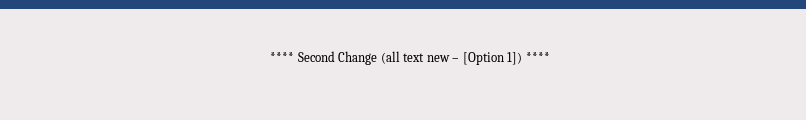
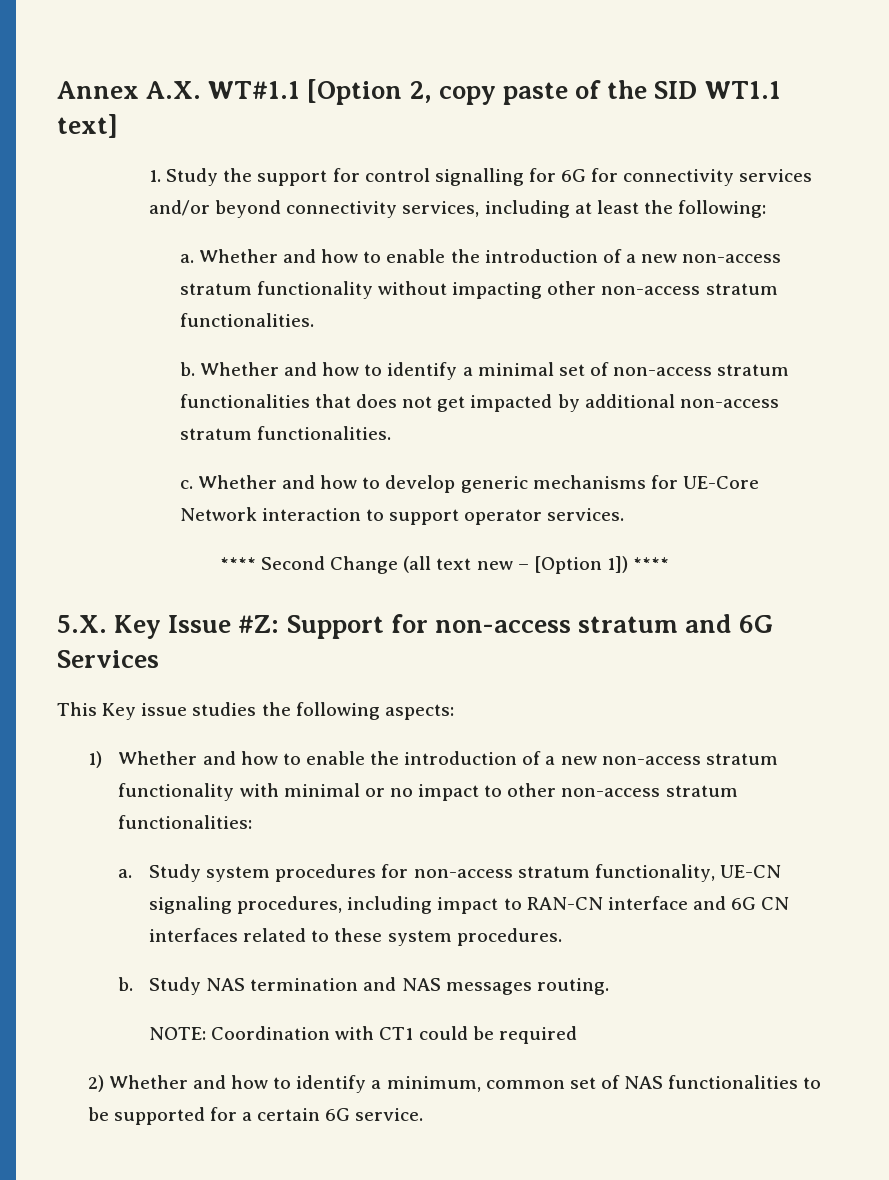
+ Annex A.X. WT#1.1 [Option 2, copy paste of the SID WT1.1 text]
+ 1. Study the support for control signalling for 6G for connectivity services and/or beyond connectivity services, including at least the following:
+ a. Whether and how to enable the introduction of a new non-access stratum functionality without impacting other non-access stratum functionalities.
+ b. Whether and how to identify a minimal set of non-access stratum functionalities that does not get impacted by additional non-access stratum functionalities.
+ c. Whether and how to develop generic mechanisms for UE-Core Network interaction to support operator services.
+ 5.X. Key Issue #Z: Support for non-access stratum and 6G Services
+ This Key issue studies the following aspects:
+ 1) Whether and how to enable the introduction of a new non-access stratum functionality with minimal or no impact to other non-access stratum functionalities:
+ a. Study system procedures for non-access stratum functionality, UE-CN signaling procedures, including impact to RAN-CN interface and 6G CN interfaces related to these system procedures.
+ b. Study NAS termination and NAS messages routing.
+ NOTE: Coordination with CT1 could be required
+ 2) Whether and how to identify a minimum, common set of NAS functionalities to be supported for a certain 6G service.

